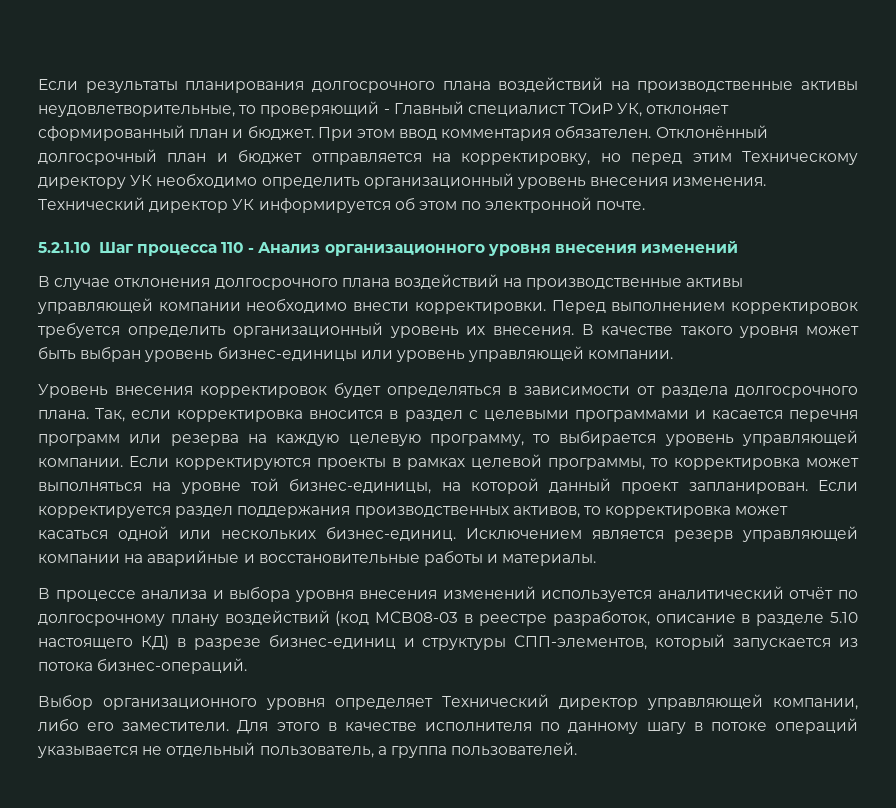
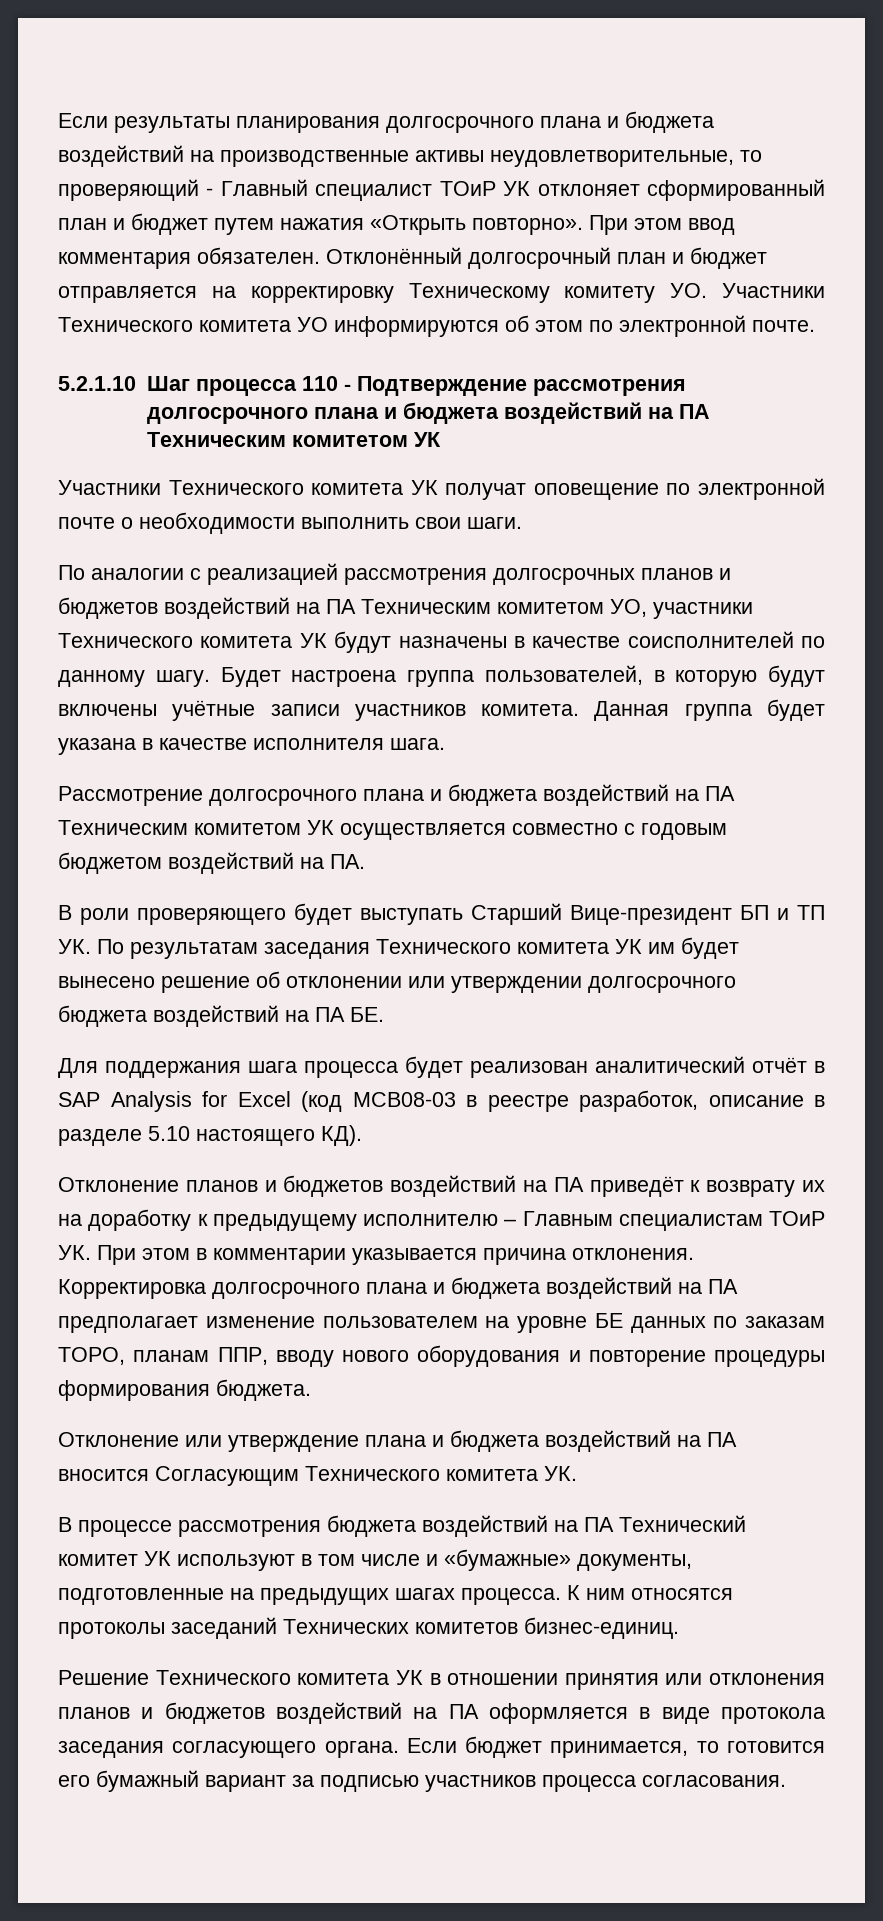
- Если результаты планирования долгосрочного плана воздействий на производственные активы неудовлетворительные, то проверяющий - Главный специалист ТОиР УК, отклоняет сформированный план и бюджет.
+ Если результаты планирования долгосрочного плана и бюджета воздействий на производственные активы неудовлетворительные, то проверяющий - Главный специалист ТОиР УК отклоняет сформированный план и бюджет путем нажатия «Открыть повторно».
- Отклонённый долгосрочный план и бюджет отправляется на корректировку, но перед этим Техническому директору УК необходимо определить организационный уровень внесения изменения. Технический директор УК информируется об этом по электронной почте.
+ Отклонённый долгосрочный план и бюджет отправляется на корректировку Техническому комитету УО. Участники Технического комитета УО информируются об этом по электронной почте.
- 5.2.1.10 Шаг процесса 110 - Анализ организационного уровня внесения изменений
- В случае отклонения долгосрочного плана воздействий на производственные активы управляющей компании необходимо внести корректировки. Перед выполнением корректировок требуется определить организационный уровень их внесения. В качестве такого уровня может быть выбран уровень бизнес-единицы или уровень управляющей компании.
- Уровень внесения корректировок будет определяться в зависимости от раздела долгосрочного плана. Так, если корректировка вносится в раздел с целевыми программами и касается перечня программ или резерва на каждую целевую программу, то выбирается уровень управляющей компании. Если корректируются проекты в рамках целевой программы, то корректировка может выполняться на уровне той бизнес-единицы, на которой данный проект запланирован. Если корректируется раздел поддержания производственных активов, то корректировка может касаться одной или нескольких бизнес-единиц. Исключением является резерв управляющей компании на аварийные и восстановительные работы и материалы.
- В процессе анализа и выбора уровня внесения изменений используется аналитический отчёт по долгосрочному плану воздействий (код MCB08-03 в реестре разработок, описание в разделе 5.10 настоящего КД) в разрезе бизнес-единиц и структуры СПП-элементов, который запускается из потока бизнес-операций.
- Выбор организационного уровня определяет Технический директор управляющей компании, либо его заместители. Для этого в качестве исполнителя по данному шагу в потоке операций указывается не отдельный пользователь, а группа пользователей.
+ 5.2.1.10 Шаг процесса 110 - Подтверждение рассмотрения долгосрочного плана и бюджета воздействий на ПА Техническим комитетом УК
+ Участники Технического комитета УК получат оповещение по электронной почте о необходимости выполнить свои шаги.
+ По аналогии с реализацией рассмотрения долгосрочных планов и бюджетов воздействий на ПА Техническим комитетом УО, участники Технического комитета УК будут назначены в качестве соисполнителей по данному шагу. Будет настроена группа пользователей, в которую будут включены учётные записи участников комитета. Данная группа будет указана в качестве исполнителя шага.
+ Рассмотрение долгосрочного плана и бюджета воздействий на ПА Техническим комитетом УК осуществляется совместно с годовым бюджетом воздействий на ПА.
+ В роли проверяющего будет выступать Старший Вице-президент БП и ТП УК. По результатам заседания Технического комитета УК им будет вынесено решение об отклонении или утверждении долгосрочного бюджета воздействий на ПА БЕ.
+ Для поддержания шага процесса будет реализован аналитический отчёт в SAP Analysis for Excel (код MCB08-03 в реестре разработок, описание в разделе 5.10 настоящего КД).
+ Отклонение планов и бюджетов воздействий на ПА приведёт к возврату их на доработку к предыдущему исполнителю – Главным специалистам ТОиР УК. При этом в комментарии указывается причина отклонения. Корректировка долгосрочного плана и бюджета воздействий на ПА предполагает изменение пользователем на уровне БЕ данных по заказам ТОРО, планам ППР, вводу нового оборудования и повторение процедуры формирования бюджета.
+ Отклонение или утверждение плана и бюджета воздействий на ПА вносится Согласующим Технического комитета УК.
+ В процессе рассмотрения бюджета воздействий на ПА Технический комитет УК используют в том числе и «бумажные» документы, подготовленные на предыдущих шагах процесса. К ним относятся протоколы заседаний Технических комитетов бизнес-единиц.
+ Решение Технического комитета УК в отношении принятия или отклонения планов и бюджетов воздействий на ПА оформляется в виде протокола заседания согласующего органа. Если бюджет принимается, то готовится его бумажный вариант за подписью участников процесса согласования.

